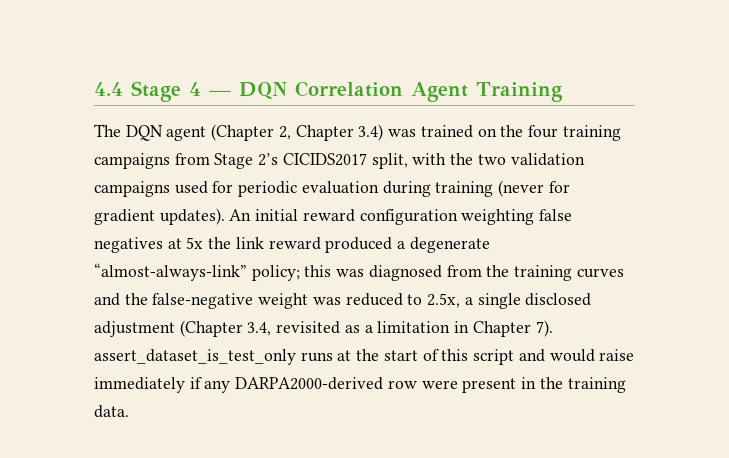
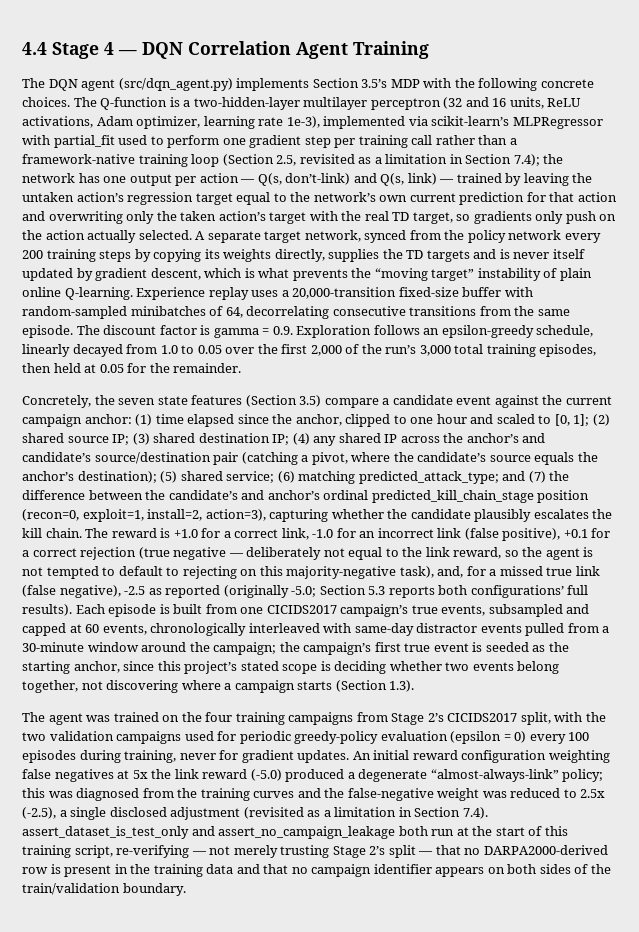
- The DQN agent (Chapter 2, Chapter 3.4) was trained on the four training campaigns from Stage 2’s CICIDS2017 split, with the two validation campaigns used for periodic evaluation during training (never for gradient updates).
+ The DQN agent (src/dqn_agent.py) implements Section 3.5’s MDP with the following concrete choices. The Q-function is a two-hidden-layer multilayer perceptron (32 and 16 units, ReLU activations, Adam optimizer, learning rate 1e-3), implemented via scikit-learn’s MLPRegressor with partial_fit used to perform one gradient step per training call rather than a framework-native training loop (Section 2.5, revisited as a limitation in Section 7.4); the network has one output per action — Q(s, don’t-link) and Q(s, link) — trained by leaving the untaken action’s regression target equal to the network’s own current prediction for that action and overwriting only the taken action’s target with the real TD target, so gradients only push on the action actually selected. A separate target network, synced from the policy network every 200 training steps by copying its weights directly, supplies the TD targets and is never itself updated by gradient descent, which is what prevents the “moving target” instability of plain online Q-learning. Experience replay uses a 20,000-transition fixed-size buffer with random-sampled minibatches of 64, decorrelating consecutive transitions from the same episode. The discount factor is gamma = 0.9. Exploration follows an epsilon-greedy schedule, linearly decayed from 1.0 to 0.05 over the first 2,000 of the run’s 3,000 total training episodes, then held at 0.05 for the remainder.
+ Concretely, the seven state features (Section 3.5) compare a candidate event against the current campaign anchor: (1) time elapsed since the anchor, clipped to one hour and scaled to [0, 1]; (2) shared source IP; (3) shared destination IP; (4) any shared IP across the anchor’s and candidate’s source/destination pair (catching a pivot, where the candidate’s source equals the anchor’s destination); (5) shared service; (6) matching predicted_attack_type; and (7) the difference between the candidate’s and anchor’s ordinal predicted_kill_chain_stage position (recon=0, exploit=1, install=2, action=3), capturing whether the candidate plausibly escalates the kill chain. The reward is +1.0 for a correct link, -1.0 for an incorrect link (false positive), +0.1 for a correct rejection (true negative — deliberately not equal to the link reward, so the agent is not tempted to default to rejecting on this majority-negative task), and, for a missed true link (false negative), -2.5 as reported (originally -5.0; Section 5.3 reports both configurations’ full results). Each episode is built from one CICIDS2017 campaign’s true events, subsampled and capped at 60 events, chronologically interleaved with same-day distractor events pulled from a 30-minute window around the campaign; the campaign’s first true event is seeded as the starting anchor, since this project’s stated scope is deciding whether two events belong together, not discovering where a campaign starts (Section 1.3).
+ The agent was trained on the four training campaigns from Stage 2’s CICIDS2017 split, with the two validation campaigns used for periodic greedy-policy evaluation (epsilon = 0) every 100 episodes during training, never for gradient updates.
- An initial reward configuration weighting false negatives at 5x the link reward produced a degenerate “almost-always-link” policy; this was diagnosed from the training curves and the false-negative weight was reduced to 2.5x, a single disclosed adjustment (Chapter 3.4, revisited as a limitation in Chapter 7). assert_dataset_is_test_only runs at the start of this script and would raise immediately if any DARPA2000-derived row were present in the training data.
+ An initial reward configuration weighting false negatives at 5x the link reward (-5.0) produced a degenerate “almost-always-link” policy; this was diagnosed from the training curves and the false-negative weight was reduced to 2.5x (-2.5), a single disclosed adjustment (revisited as a limitation in Section 7.4). assert_dataset_is_test_only and assert_no_campaign_leakage both run at the start of this training script, re-verifying — not merely trusting Stage 2’s split — that no DARPA2000-derived row is present in the training data and that no campaign identifier appears on both sides of the train/validation boundary.

